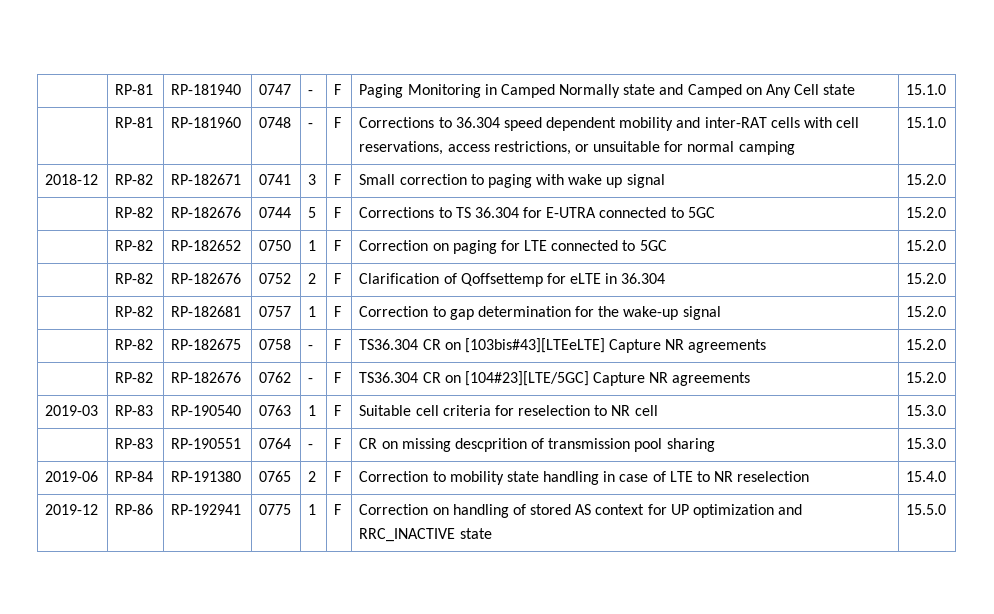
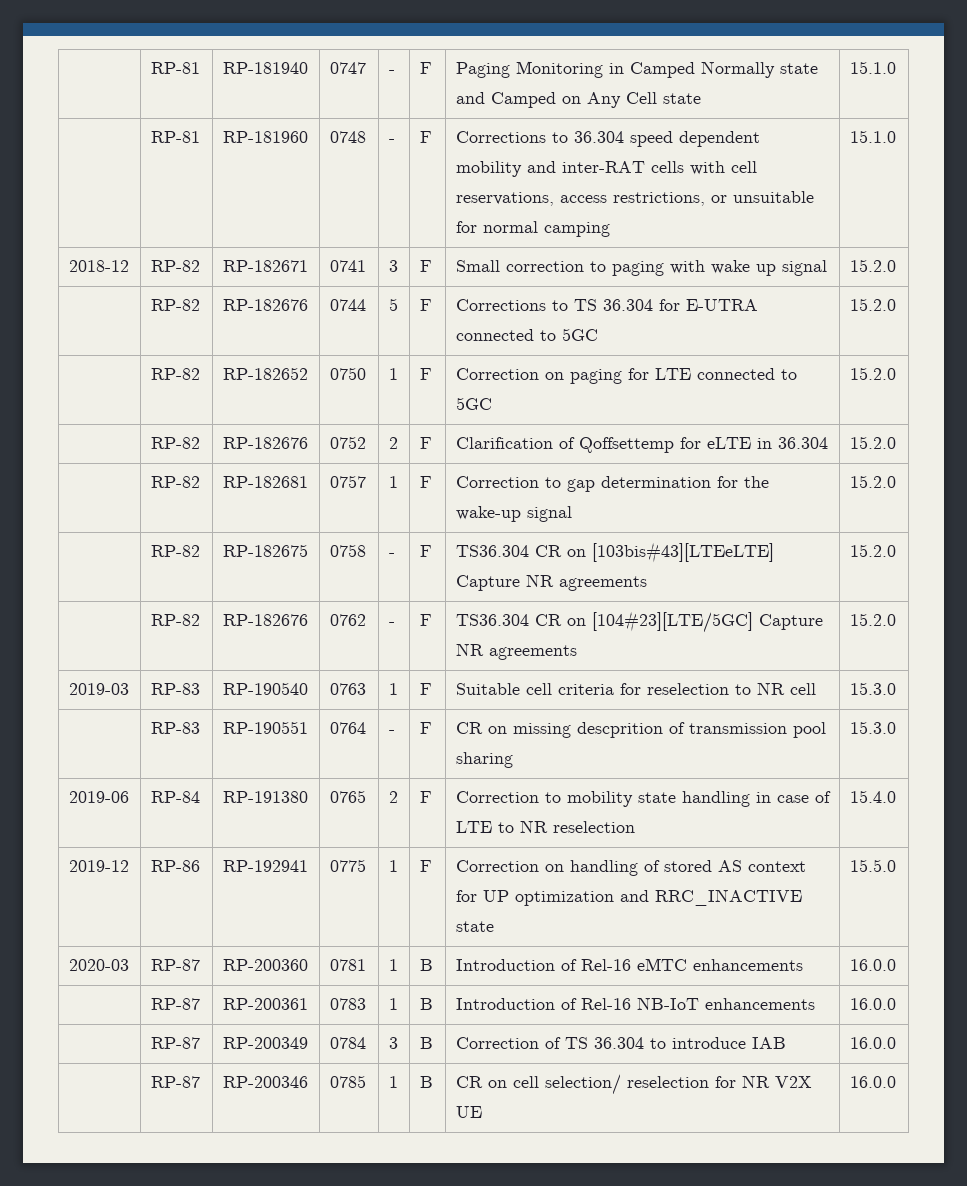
+ 2020-03 | RP-87 | RP-200360 | 0781 | 1 | B | Introduction of Rel-16 eMTC enhancements | 16.0.0
+ | RP-87 | RP-200361 | 0783 | 1 | B | Introduction of Rel-16 NB-IoT enhancements | 16.0.0
+ | RP-87 | RP-200349 | 0784 | 3 | B | Correction of TS 36.304 to introduce IAB | 16.0.0
+ | RP-87 | RP-200346 | 0785 | 1 | B | CR on cell selection/ reselection for NR V2X UE | 16.0.0

